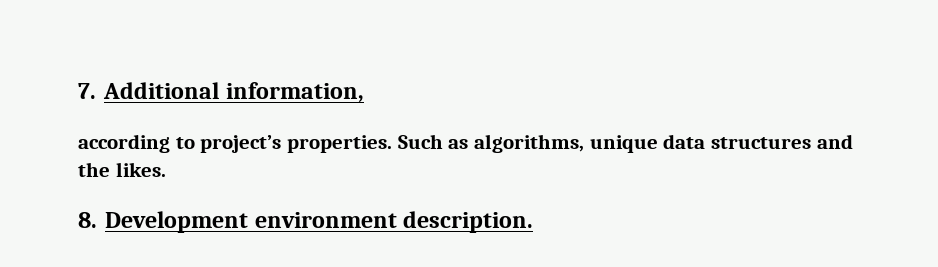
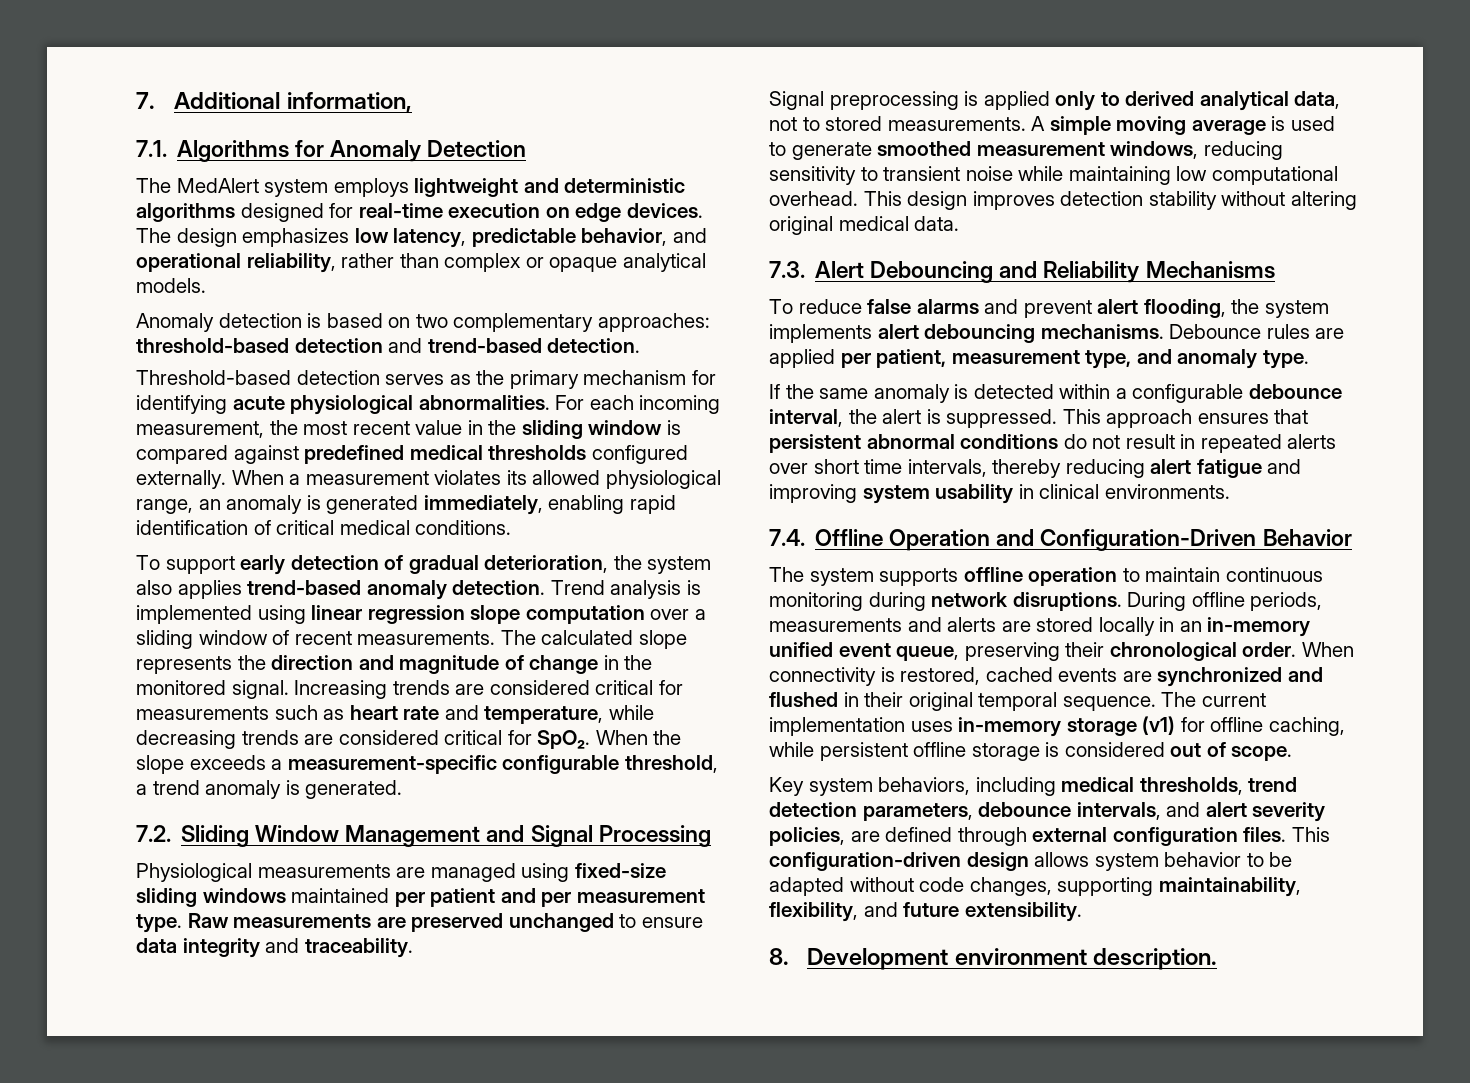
- according to project’s properties. Such as algorithms, unique data structures and the likes.
+ 7.1. Algorithms for Anomaly Detection
+ The MedAlert system employs lightweight and deterministic algorithms designed for real-time execution on edge devices. The design emphasizes low latency, predictable behavior, and operational reliability, rather than complex or opaque analytical models.
+ Anomaly detection is based on two complementary approaches: threshold-based detection and trend-based detection.
+ Threshold-based detection serves as the primary mechanism for identifying acute physiological abnormalities. For each incoming measurement, the most recent value in the sliding window is compared against predefined medical thresholds configured externally. When a measurement violates its allowed physiological range, an anomaly is generated immediately, enabling rapid identification of critical medical conditions.
+ To support early detection of gradual deterioration, the system also applies trend-based anomaly detection. Trend analysis is implemented using linear regression slope computation over a sliding window of recent measurements. The calculated slope represents the direction and magnitude of change in the monitored signal. Increasing trends are considered critical for measurements such as heart rate and temperature, while decreasing trends are considered critical for SpO₂. When the slope exceeds a measurement-specific configurable threshold, a trend anomaly is generated.
+ 7.2. Sliding Window Management and Signal Processing
+ Physiological measurements are managed using fixed-size sliding windows maintained per patient and per measurement type. Raw measurements are preserved unchanged to ensure data integrity and traceability.
+ Signal preprocessing is applied only to derived analytical data, not to stored measurements. A simple moving average is used to generate smoothed measurement windows, reducing sensitivity to transient noise while maintaining low computational overhead. This design improves detection stability without altering original medical data.
+ 7.3. Alert Debouncing and Reliability Mechanisms
+ To reduce false alarms and prevent alert flooding, the system implements alert debouncing mechanisms. Debounce rules are applied per patient, measurement type, and anomaly type.
+ If the same anomaly is detected within a configurable debounce interval, the alert is suppressed. This approach ensures that persistent abnormal conditions do not result in repeated alerts over short time intervals, thereby reducing alert fatigue and improving system usability in clinical environments.
+ 7.4. Offline Operation and Configuration-Driven Behavior
+ The system supports offline operation to maintain continuous monitoring during network disruptions. During offline periods, measurements and alerts are stored locally in an in-memory unified event queue, preserving their chronological order. When connectivity is restored, cached events are synchronized and flushed in their original temporal sequence. The current implementation uses in-memory storage (v1) for offline caching, while persistent offline storage is considered out of scope.
+ Key system behaviors, including medical thresholds, trend detection parameters, debounce intervals, and alert severity policies, are defined through external configuration files. This configuration-driven design allows system behavior to be adapted without code changes, supporting maintainability, flexibility, and future extensibility.

